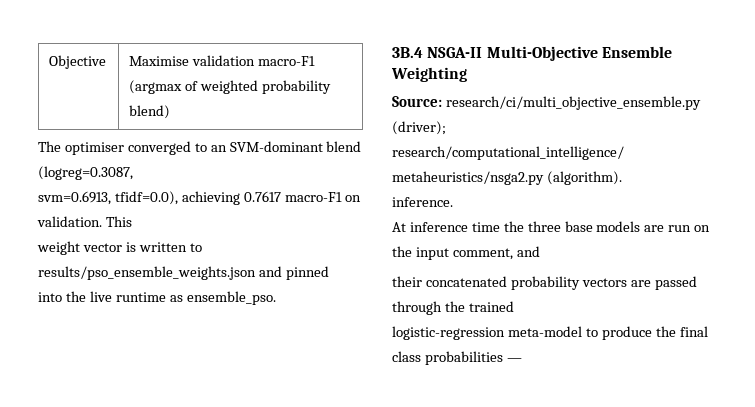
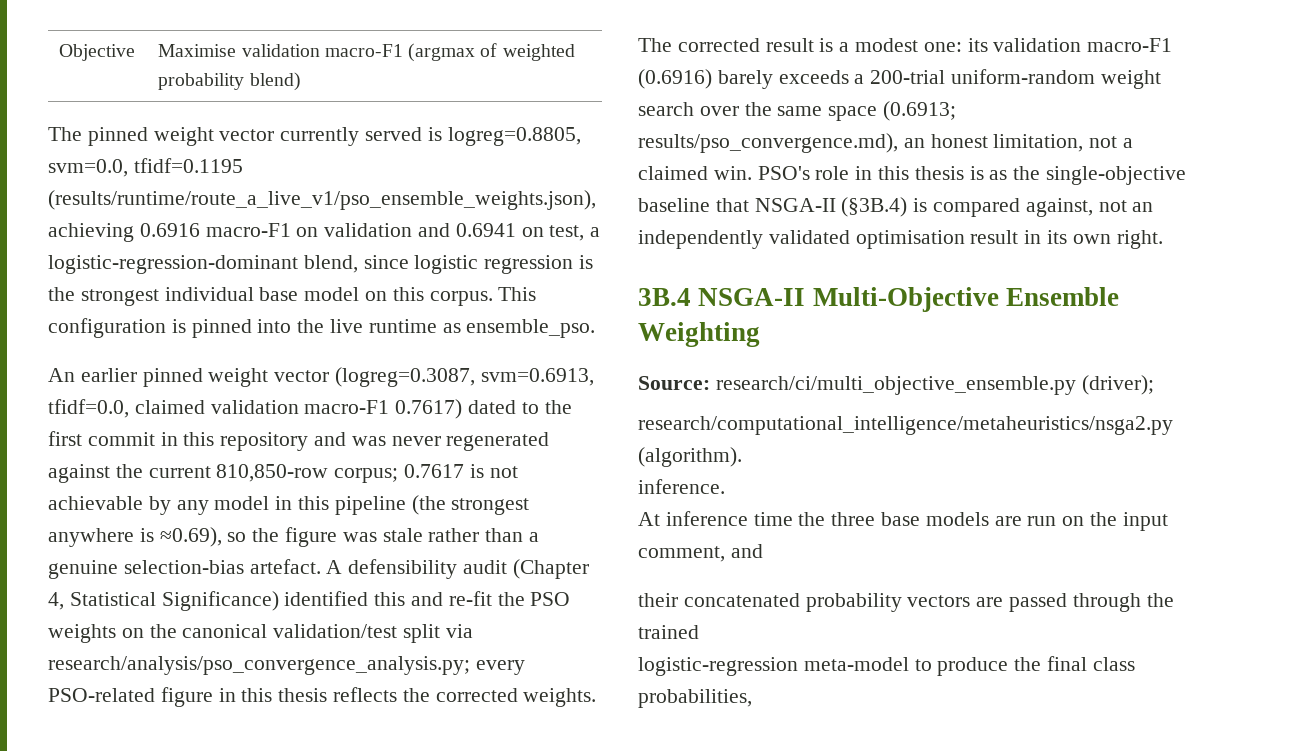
- The optimiser converged to an SVM-dominant blend (logreg=0.3087,
- svm=0.6913, tfidf=0.0), achieving 0.7617 macro-F1 on validation. This
- weight vector is written to results/pso_ensemble_weights.json and pinned
- into the live runtime as ensemble_pso.
+ The pinned weight vector currently served is logreg=0.8805, svm=0.0, tfidf=0.1195 (results/runtime/route_a_live_v1/pso_ensemble_weights.json), achieving 0.6916 macro-F1 on validation and 0.6941 on test, a logistic-regression-dominant blend, since logistic regression is the strongest individual base model on this corpus. This configuration is pinned into the live runtime as ensemble_pso.
+ An earlier pinned weight vector (logreg=0.3087, svm=0.6913, tfidf=0.0, claimed validation macro-F1 0.7617) dated to the first commit in this repository and was never regenerated against the current 810,850-row corpus; 0.7617 is not achievable by any model in this pipeline (the strongest anywhere is ≈0.69), so the figure was stale rather than a genuine selection-bias artefact. A defensibility audit (Chapter 4, Statistical Significance) identified this and re-fit the PSO weights on the canonical validation/test split via research/analysis/pso_convergence_analysis.py; every PSO-related figure in this thesis reflects the corrected weights. The corrected result is a modest one: its validation macro-F1 (0.6916) barely exceeds a 200-trial uniform-random weight search over the same space (0.6913; results/pso_convergence.md), an honest limitation, not a claimed win. PSO's role in this thesis is as the single-objective baseline that NSGA-II (§3B.4) is compared against, not an independently validated optimisation result in its own right.
- logistic-regression meta-model to produce the final class probabilities —
+ logistic-regression meta-model to produce the final class probabilities,

